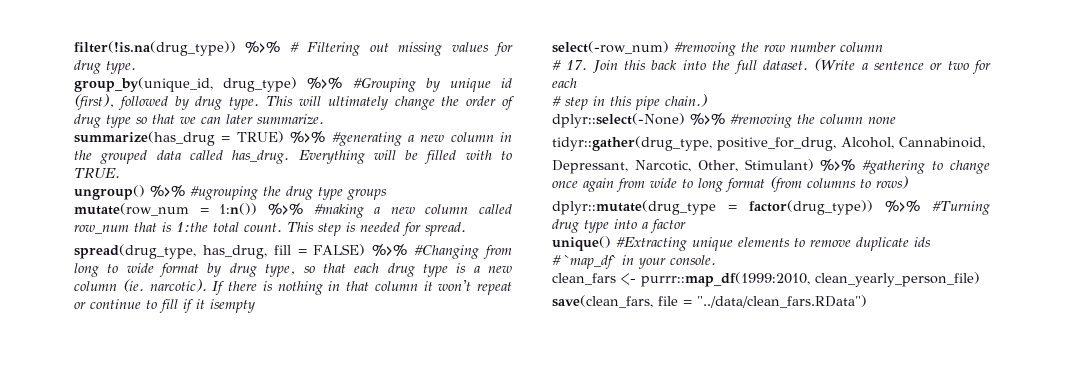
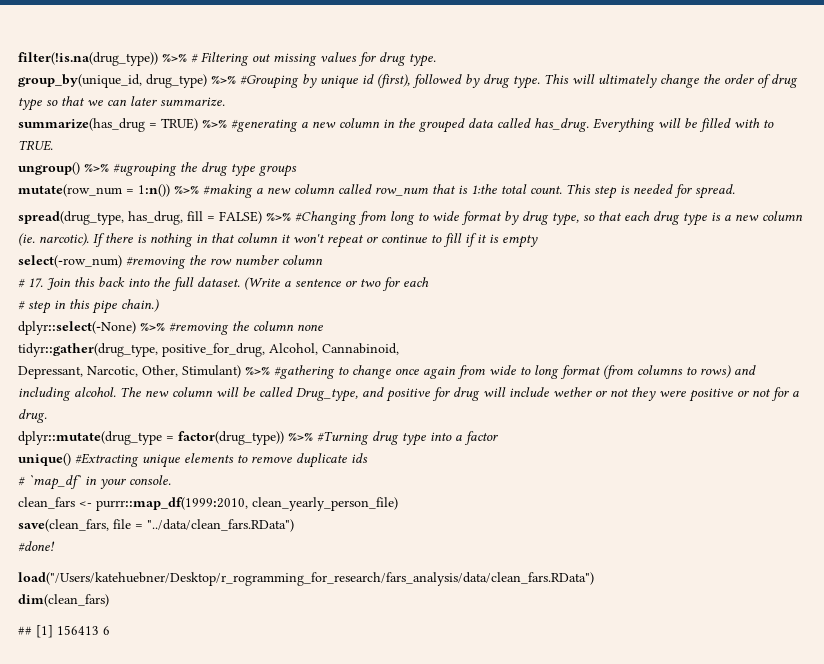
- If there is nothing in that column it won't repeat or continue to fill if it isempty
+ If there is nothing in that column it won't repeat or continue to fill if it is empty
- Depressant, Narcotic, Other, Stimulant) %>% #gathering to change once again from wide to long format (from columns to rows)
+ Depressant, Narcotic, Other, Stimulant) %>% #gathering to change once again from wide to long format (from columns to rows) and including alcohol. The new column will be called Drug_type, and positive for drug will include wether or not they were positive or not for a drug.
+ #done!
+ load("/Users/katehuebner/Desktop/r_rogramming_for_research/fars_analysis/data/clean_fars.RData")
+ dim(clean_fars)
+ ## [1] 156413 6

